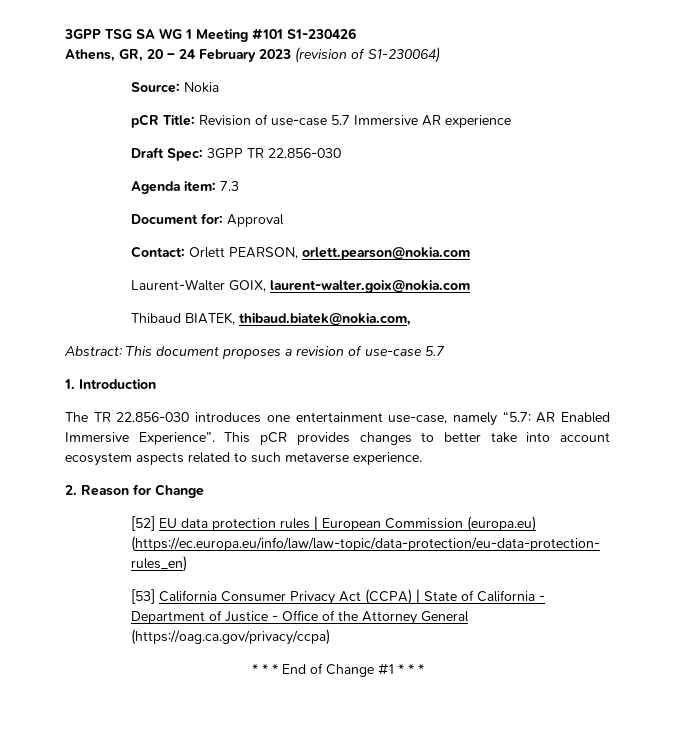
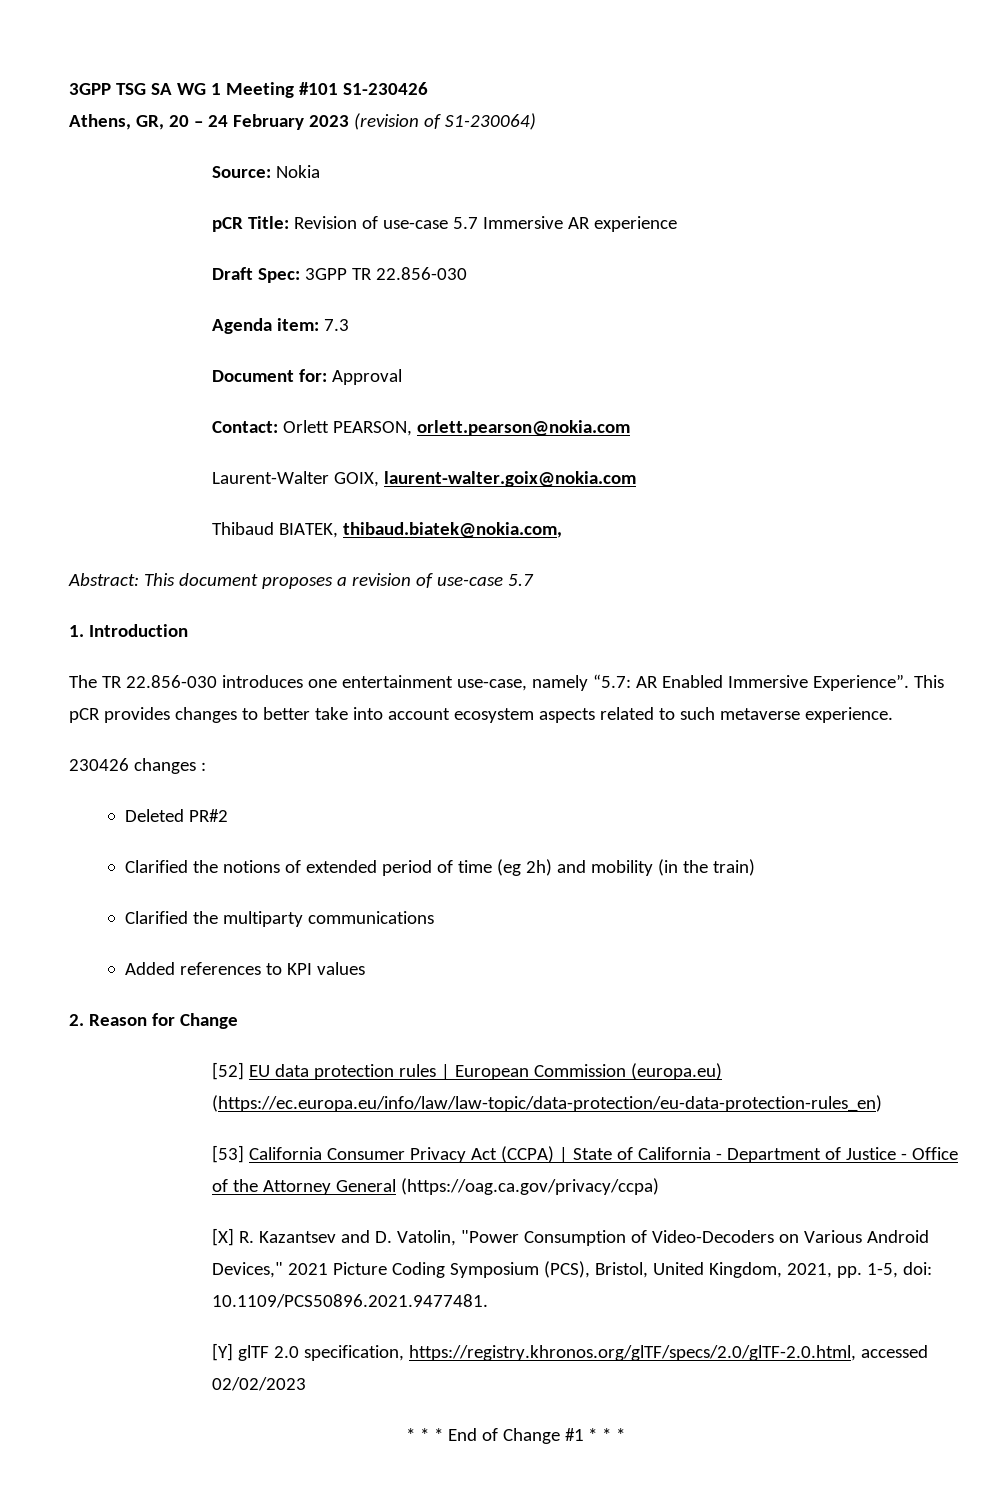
+ 230426 changes :
+ Deleted PR#2
+ Clarified the notions of extended period of time (eg 2h) and mobility (in the train)
+ Clarified the multiparty communications
+ Added references to KPI values
+ [X] R. Kazantsev and D. Vatolin, "Power Consumption of Video-Decoders on Various Android Devices," 2021 Picture Coding Symposium (PCS), Bristol, United Kingdom, 2021, pp. 1-5, doi: 10.1109/PCS50896.2021.9477481.
+ [Y] glTF 2.0 specification, https://registry.khronos.org/glTF/specs/2.0/glTF-2.0.html, accessed 02/02/2023

